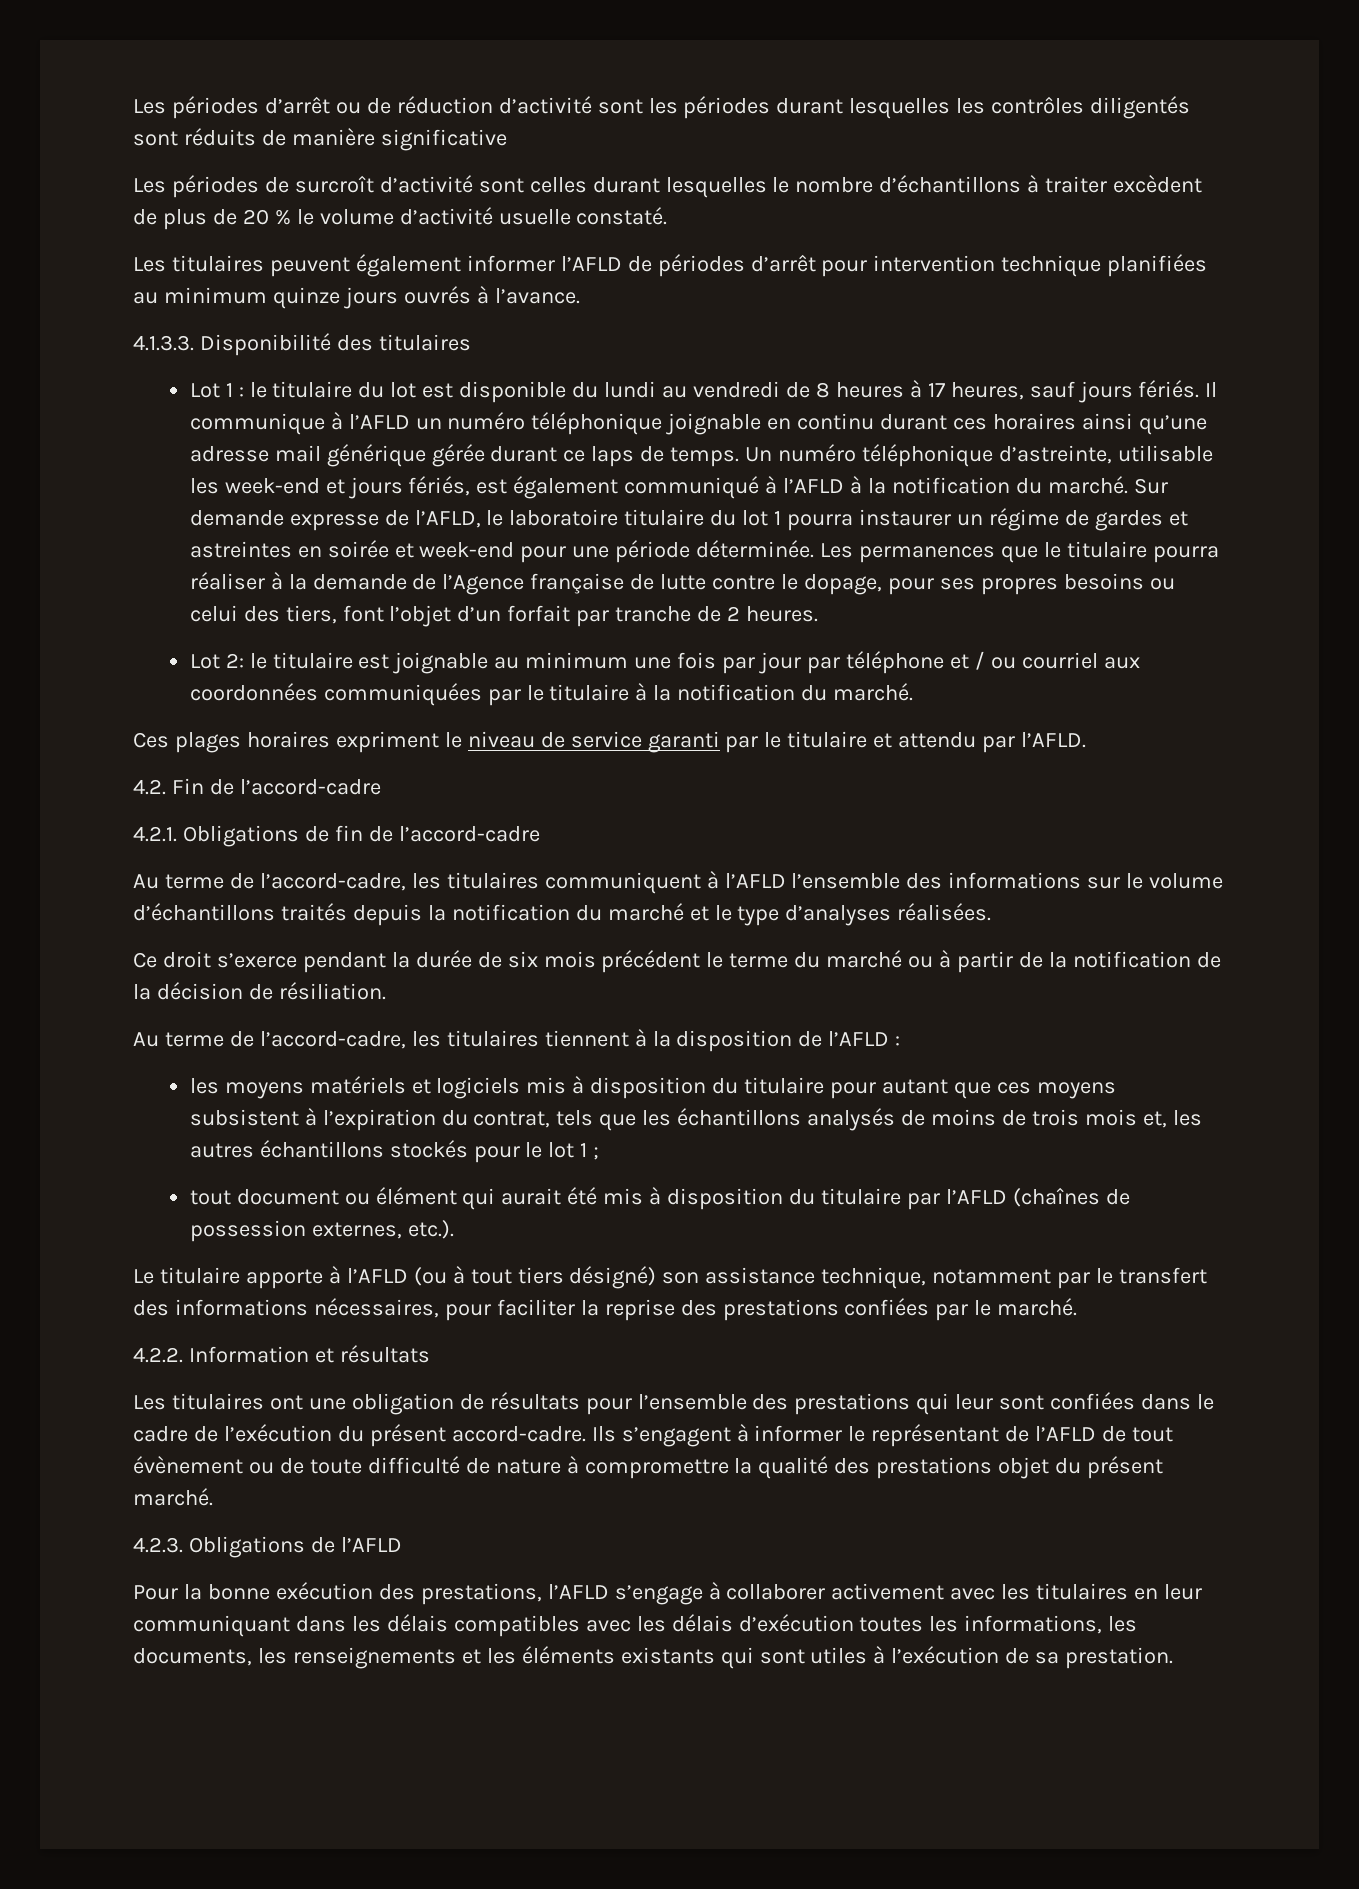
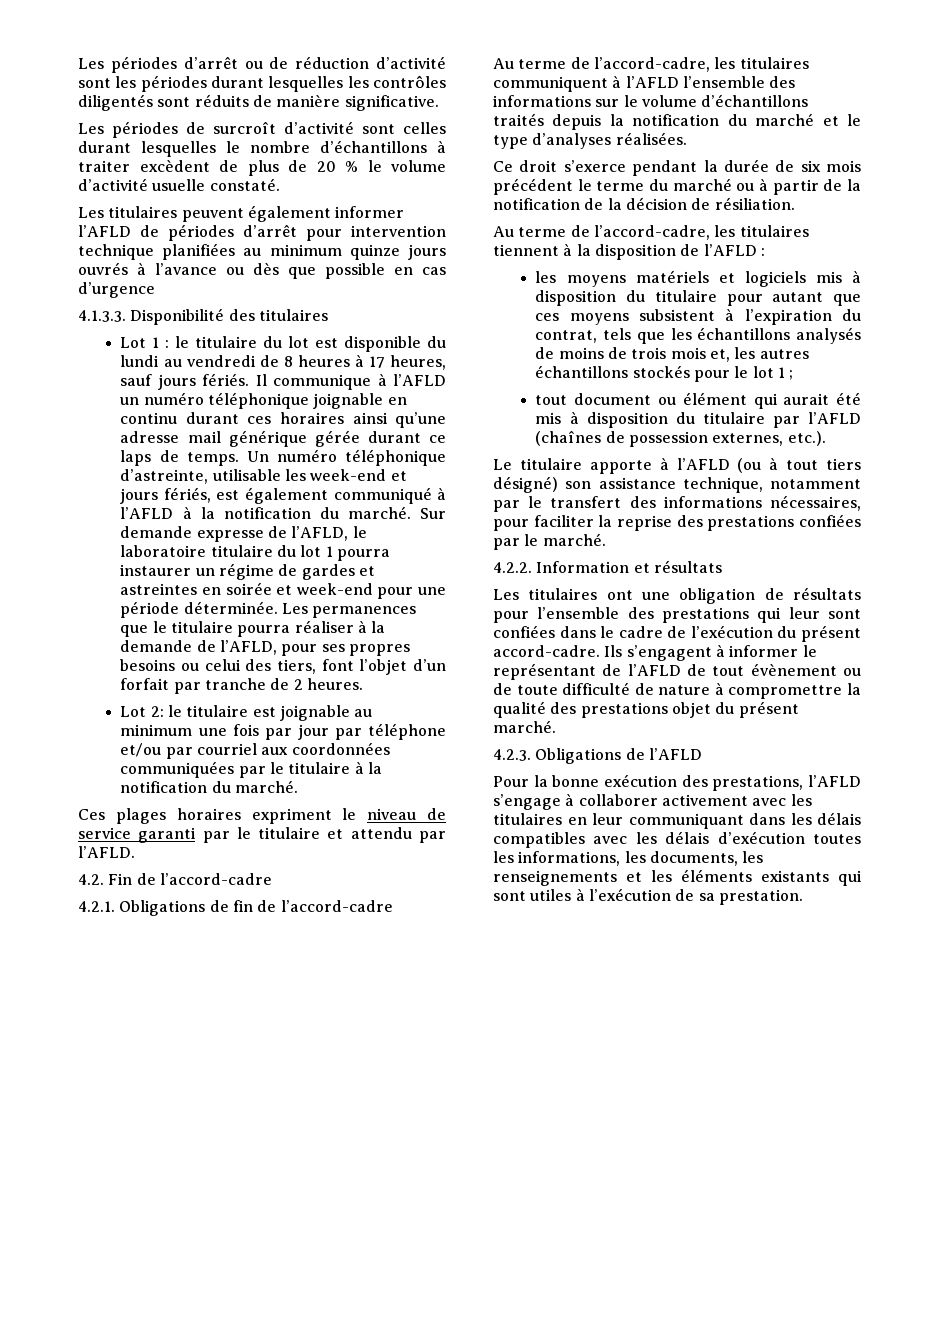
- Les périodes d’arrêt ou de réduction d’activité sont les périodes durant lesquelles les contrôles diligentés sont réduits de manière significative
+ Les périodes d’arrêt ou de réduction d’activité sont les périodes durant lesquelles les contrôles diligentés sont réduits de manière significative.
- Les titulaires peuvent également informer l’AFLD de périodes d’arrêt pour intervention technique planifiées au minimum quinze jours ouvrés à l’avance.
+ Les titulaires peuvent également informer l’AFLD de périodes d’arrêt pour intervention technique planifiées au minimum quinze jours ouvrés à l’avance ou dès que possible en cas d’urgence
- Les permanences que le titulaire pourra réaliser à la demande de l’Agence française de lutte contre le dopage, pour ses propres besoins ou celui des tiers, font l’objet d’un forfait par tranche de 2 heures.
+ Les permanences que le titulaire pourra réaliser à la demande de l’AFLD, pour ses propres besoins ou celui des tiers, font l’objet d’un forfait par tranche de 2 heures.
- Lot 2: le titulaire est joignable au minimum une fois par jour par téléphone et / ou courriel aux coordonnées communiquées par le titulaire à la notification du marché.
+ Lot 2: le titulaire est joignable au minimum une fois par jour par téléphone et/ou par courriel aux coordonnées communiquées par le titulaire à la notification du marché.

